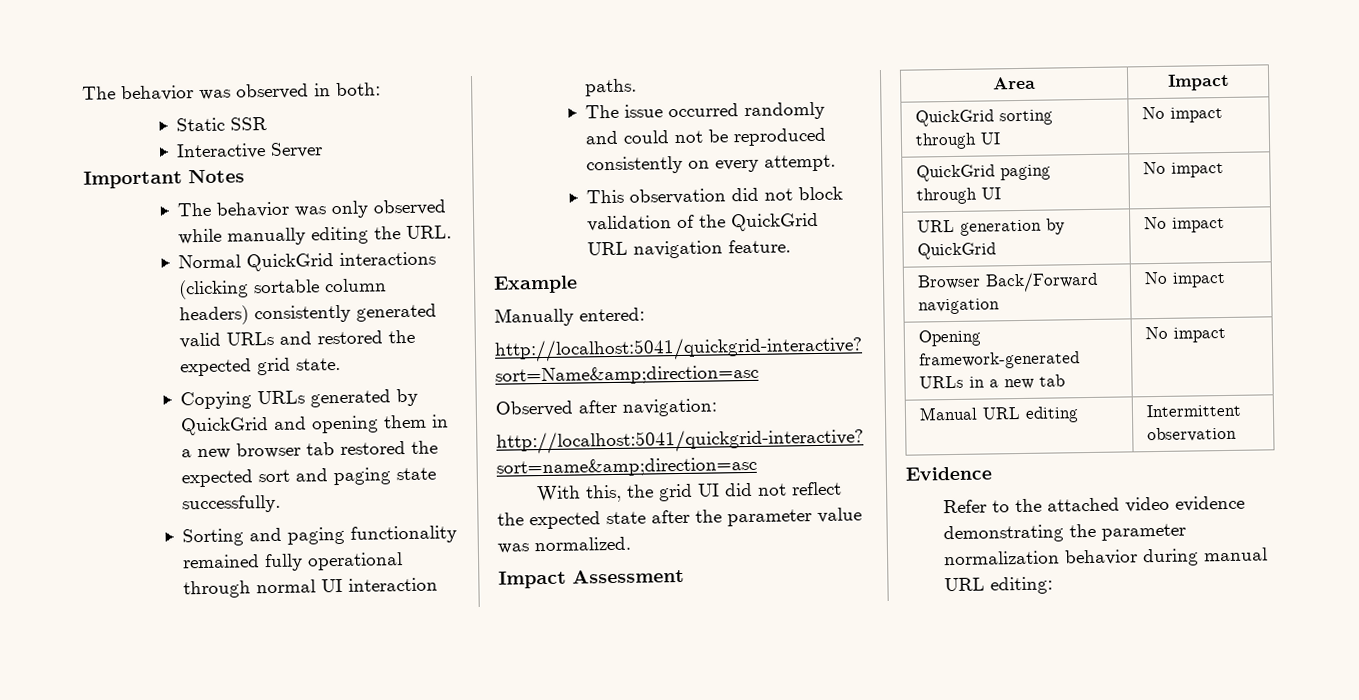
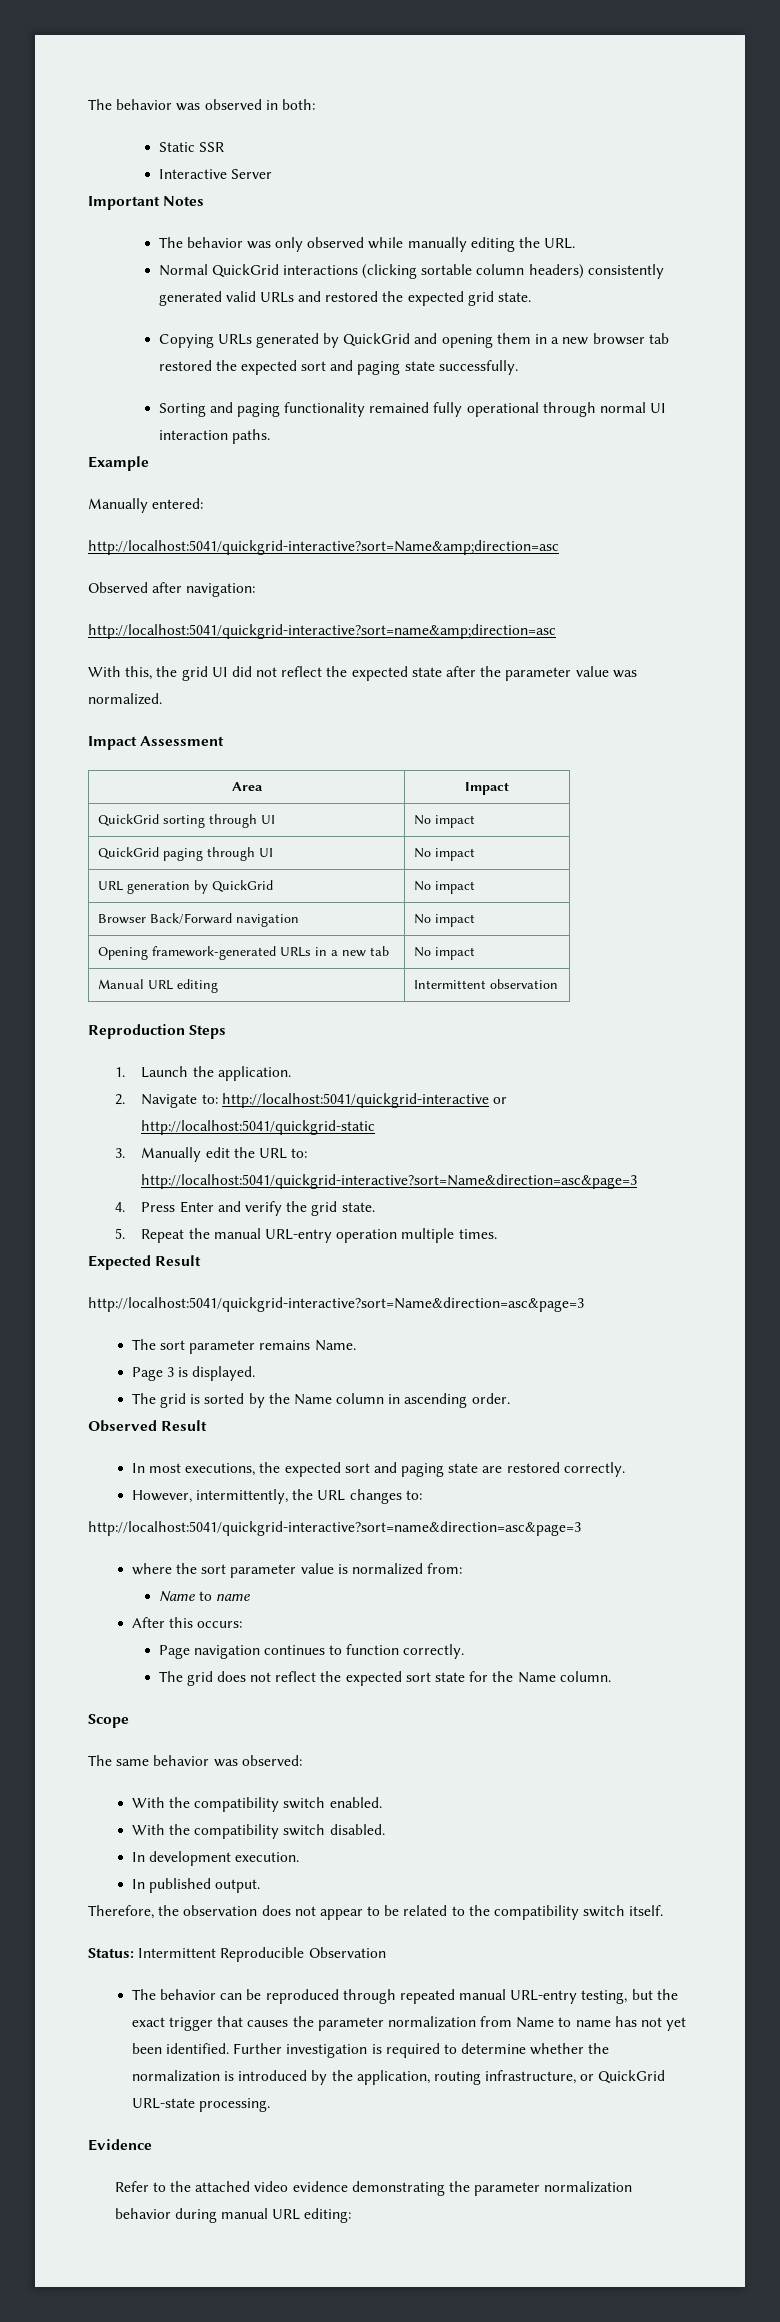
- The issue occurred randomly and could not be reproduced consistently on every attempt.
- This observation did not block validation of the QuickGrid URL navigation feature.
+ Reproduction Steps
+ 1. Launch the application.
+ 2. Navigate to: http://localhost:5041/quickgrid-interactive or http://localhost:5041/quickgrid-static
+ 3. Manually edit the URL to: http://localhost:5041/quickgrid-interactive?sort=Name&direction=asc&page=3
+ 4. Press Enter and verify the grid state.
+ 5. Repeat the manual URL-entry operation multiple times.
+ Expected Result
+ http://localhost:5041/quickgrid-interactive?sort=Name&direction=asc&page=3
+ The sort parameter remains Name.
+ Page 3 is displayed.
+ The grid is sorted by the Name column in ascending order.
+ Observed Result
+ In most executions, the expected sort and paging state are restored correctly.
+ However, intermittently, the URL changes to:
+ http://localhost:5041/quickgrid-interactive?sort=name&direction=asc&page=3
+ where the sort parameter value is normalized from:
+ Name to name
+ After this occurs:
+ Page navigation continues to function correctly.
+ The grid does not reflect the expected sort state for the Name column.
+ Scope
+ The same behavior was observed:
+ With the compatibility switch enabled.
+ With the compatibility switch disabled.
+ In development execution.
+ In published output.
+ Therefore, the observation does not appear to be related to the compatibility switch itself.
+ Status: Intermittent Reproducible Observation
+ The behavior can be reproduced through repeated manual URL-entry testing, but the exact trigger that causes the parameter normalization from Name to name has not yet been identified. Further investigation is required to determine whether the normalization is introduced by the application, routing infrastructure, or QuickGrid URL-state processing.

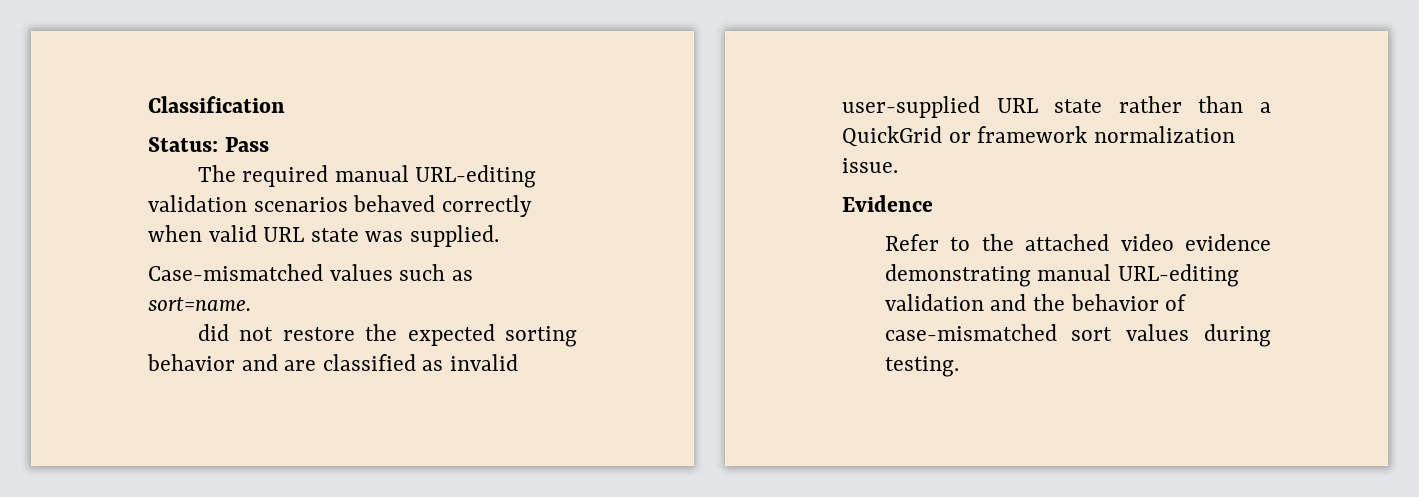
- The behavior was observed in both:
- Static SSR
- Interactive Server
- Important Notes
- The behavior was only observed while manually editing the URL.
- Normal QuickGrid interactions (clicking sortable column headers) consistently generated valid URLs and restored the expected grid state.
- Copying URLs generated by QuickGrid and opening them in a new browser tab restored the expected sort and paging state successfully.
- Sorting and paging functionality remained fully operational through normal UI interaction paths.
- Example
- Manually entered:
- http://localhost:5041/quickgrid-interactive?sort=Name&amp;direction=asc
- Observed after navigation:
- http://localhost:5041/quickgrid-interactive?sort=name&amp;direction=asc
- With this, the grid UI did not reflect the expected state after the parameter value was normalized.
- Impact Assessment
- Area | Impact
- QuickGrid sorting through UI | No impact
- QuickGrid paging through UI | No impact
- URL generation by QuickGrid | No impact
- Browser Back/Forward navigation | No impact
- Opening framework-generated URLs in a new tab | No impact
- Manual URL editing | Intermittent observation
- Reproduction Steps
- 1. Launch the application.
- 2. Navigate to: http://localhost:5041/quickgrid-interactive or http://localhost:5041/quickgrid-static
- 3. Manually edit the URL to: http://localhost:5041/quickgrid-interactive?sort=Name&direction=asc&page=3
- 4. Press Enter and verify the grid state.
- 5. Repeat the manual URL-entry operation multiple times.
- Expected Result
- http://localhost:5041/quickgrid-interactive?sort=Name&direction=asc&page=3
- The sort parameter remains Name.
- Page 3 is displayed.
- The grid is sorted by the Name column in ascending order.
- Observed Result
- In most executions, the expected sort and paging state are restored correctly.
- However, intermittently, the URL changes to:
- http://localhost:5041/quickgrid-interactive?sort=name&direction=asc&page=3
- where the sort parameter value is normalized from:
- Name to name
- After this occurs:
- Page navigation continues to function correctly.
- The grid does not reflect the expected sort state for the Name column.
- Scope
- The same behavior was observed:
- With the compatibility switch enabled.
- With the compatibility switch disabled.
- In development execution.
- In published output.
- Therefore, the observation does not appear to be related to the compatibility switch itself.
- Status: Intermittent Reproducible Observation
- The behavior can be reproduced through repeated manual URL-entry testing, but the exact trigger that causes the parameter normalization from Name to name has not yet been identified. Further investigation is required to determine whether the normalization is introduced by the application, routing infrastructure, or QuickGrid URL-state processing.
+ Classification
+ Status: Pass
+ The required manual URL-editing validation scenarios behaved correctly when valid URL state was supplied.
+ Case-mismatched values such as sort=name.
+ did not restore the expected sorting behavior and are classified as invalid user-supplied URL state rather than a QuickGrid or framework normalization issue.
- Refer to the attached video evidence demonstrating the parameter normalization behavior during manual URL editing:
+ Refer to the attached video evidence demonstrating manual URL-editing validation and the behavior of case-mismatched sort values during testing.

